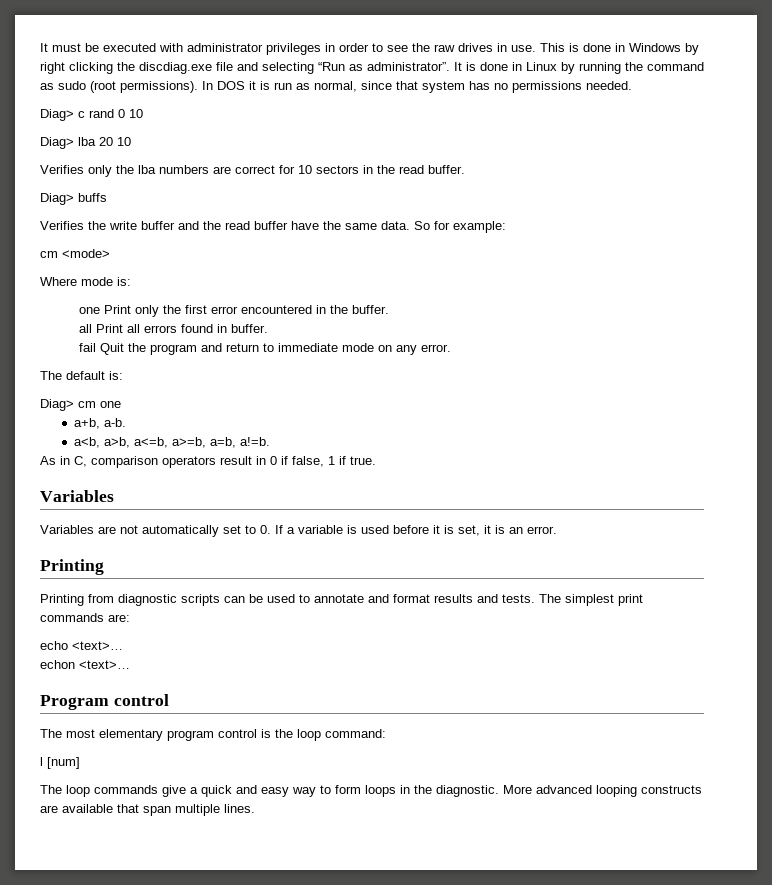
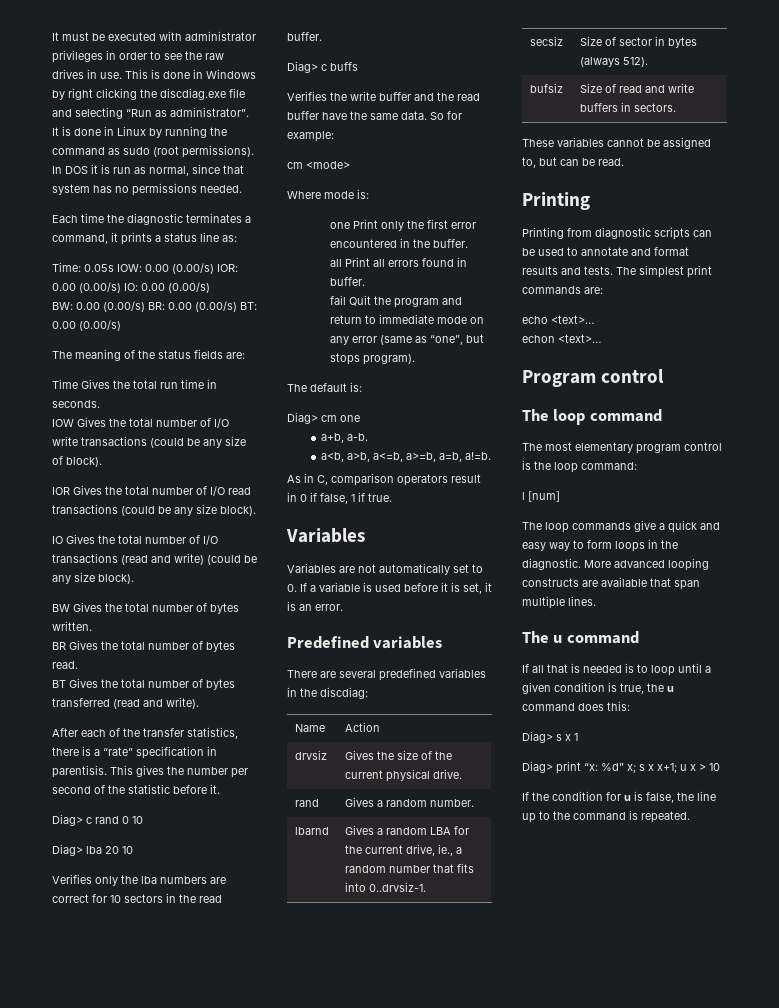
+ Each time the diagnostic terminates a command, it prints a status line as:
+ Time: 0.05s IOW: 0.00 (0.00/s) IOR: 0.00 (0.00/s) IO: 0.00 (0.00/s)
+ BW: 0.00 (0.00/s) BR: 0.00 (0.00/s) BT: 0.00 (0.00/s)
+ The meaning of the status fields are:
+ Time Gives the total run time in seconds.
+ IOW Gives the total number of I/O write transactions (could be any size of block).
+ IOR Gives the total number of I/O read transactions (could be any size block).
+ IO Gives the total number of I/O transactions (read and write) (could be any size block).
+ BW Gives the total number of bytes written.
+ BR Gives the total number of bytes read.
+ BT Gives the total number of bytes transferred (read and write).
+ After each of the transfer statistics, there is a “rate” specification in parentisis. This gives the number per second of the statistic before it.
- Diag> buffs
+ Diag> c buffs
- fail Quit the program and return to immediate mode on any error.
+ fail Quit the program and return to immediate mode on any error (same as “one”, but stops program).
+ Predefined variables
+ There are several predefined variables in the discdiag:
+ Name | Action
+ drvsiz | Gives the size of the current physical drive.
+ rand | Gives a random number.
+ lbarnd | Gives a random LBA for the current drive, ie., a random number that fits into 0..drvsiz-1.
+ secsiz | Size of sector in bytes (always 512).
+ bufsiz | Size of read and write buffers in sectors.
+ These variables cannot be assigned to, but can be read.
+ The loop command
+ The u command
+ If all that is needed is to loop until a given condition is true, the u command does this:
+ Diag> s x 1
+ Diag> print “x: %d” x; s x x+1; u x > 10
+ If the condition for u is false, the line up to the command is repeated.

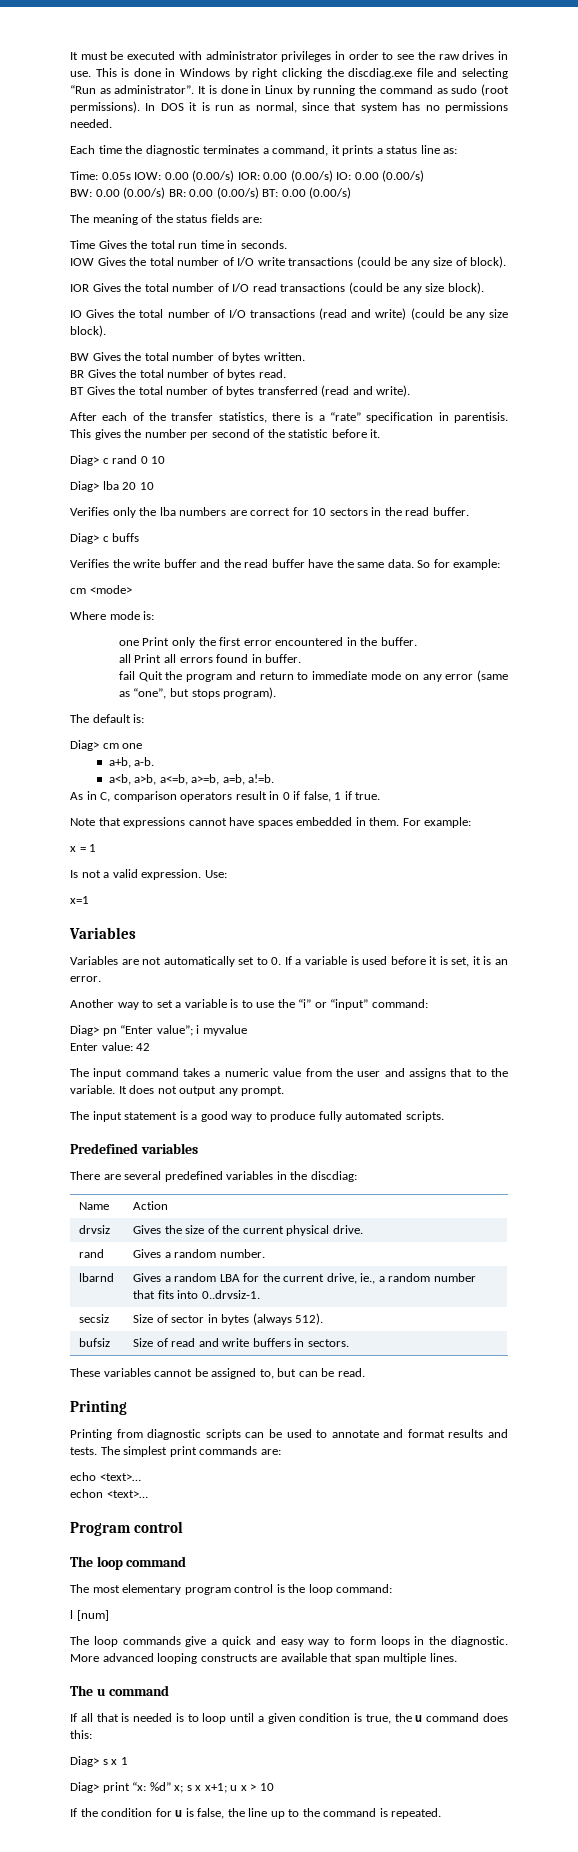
+ Note that expressions cannot have spaces embedded in them. For example:
+ x = 1
+ Is not a valid expression. Use:
+ x=1
+ Another way to set a variable is to use the “i” or “input” command:
+ Diag> pn “Enter value”; i myvalue
+ Enter value: 42
+ The input command takes a numeric value from the user and assigns that to the variable. It does not output any prompt.
+ The input statement is a good way to produce fully automated scripts.

